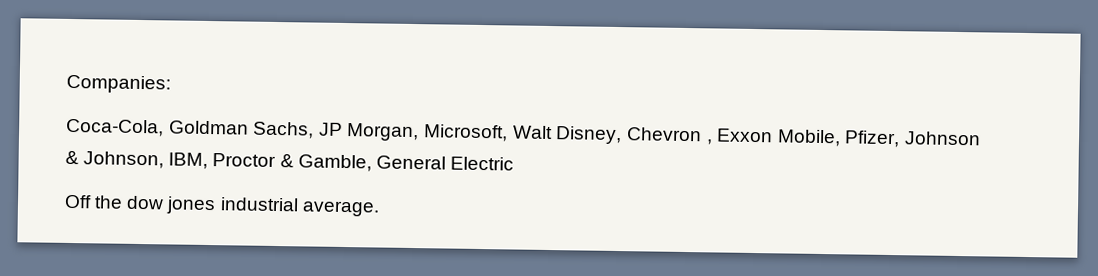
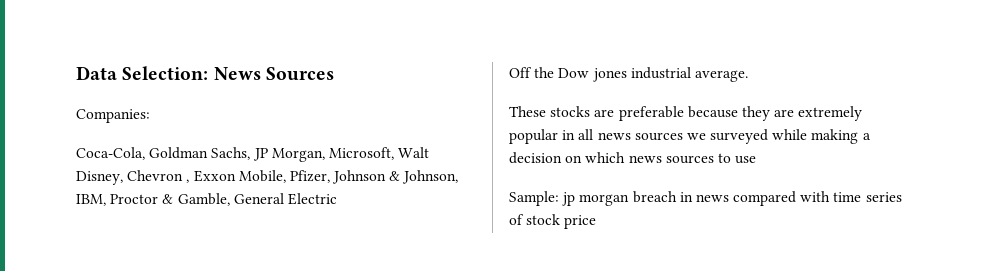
+ Data Selection: News Sources
- Off the dow jones industrial average.
+ Off the Dow jones industrial average.
+ These stocks are preferable because they are extremely popular in all news sources we surveyed while making a decision on which news sources to use
+ Sample: jp morgan breach in news compared with time series of stock price

